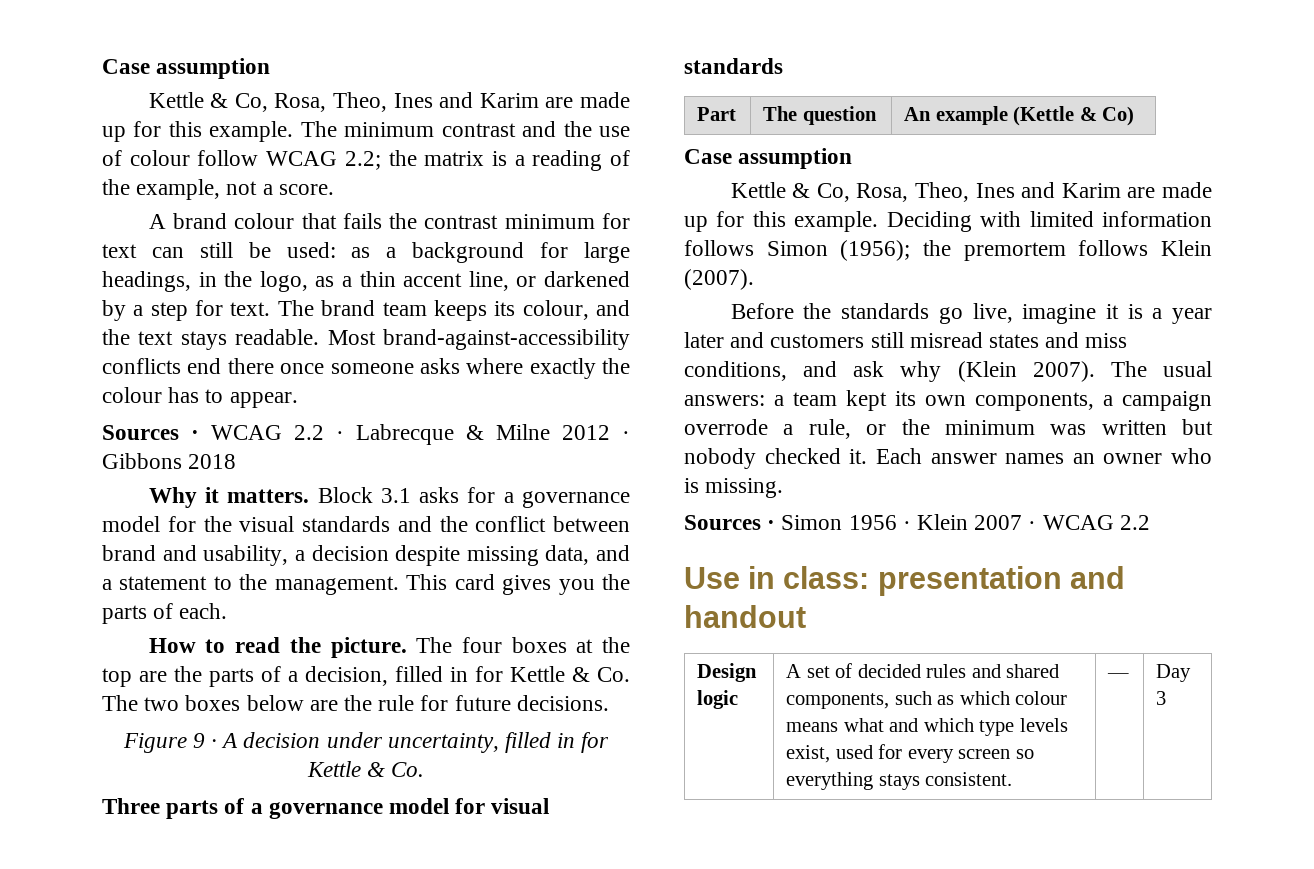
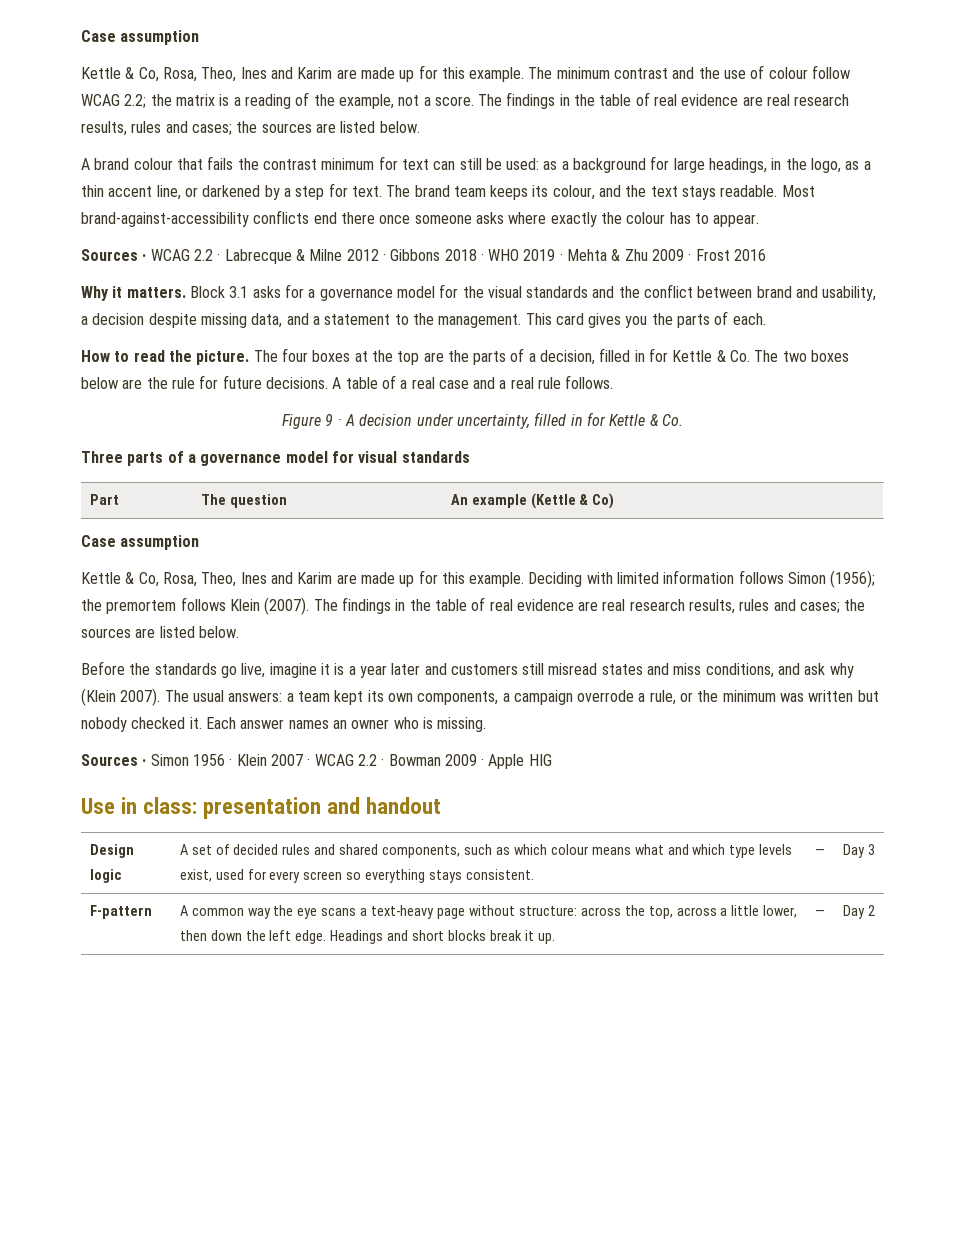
- The minimum contrast and the use of colour follow WCAG 2.2; the matrix is a reading of the example, not a score.
+ The minimum contrast and the use of colour follow WCAG 2.2; the matrix is a reading of the example, not a score. The findings in the table of real evidence are real research results, rules and cases; the sources are listed below.
- Sources · WCAG 2.2 · Labrecque & Milne 2012 · Gibbons 2018
+ Sources · WCAG 2.2 · Labrecque & Milne 2012 · Gibbons 2018 · WHO 2019 · Mehta & Zhu 2009 · Frost 2016
+ A table of a real case and a real rule follows.
- Deciding with limited information follows Simon (1956); the premortem follows Klein (2007).
+ Deciding with limited information follows Simon (1956); the premortem follows Klein (2007). The findings in the table of real evidence are real research results, rules and cases; the sources are listed below.
- Sources · Simon 1956 · Klein 2007 · WCAG 2.2
+ Sources · Simon 1956 · Klein 2007 · WCAG 2.2 · Bowman 2009 · Apple HIG
+ F-pattern | A common way the eye scans a text-heavy page without structure: across the top, across a little lower, then down the left edge. Headings and short blocks break it up. | — | Day 2

